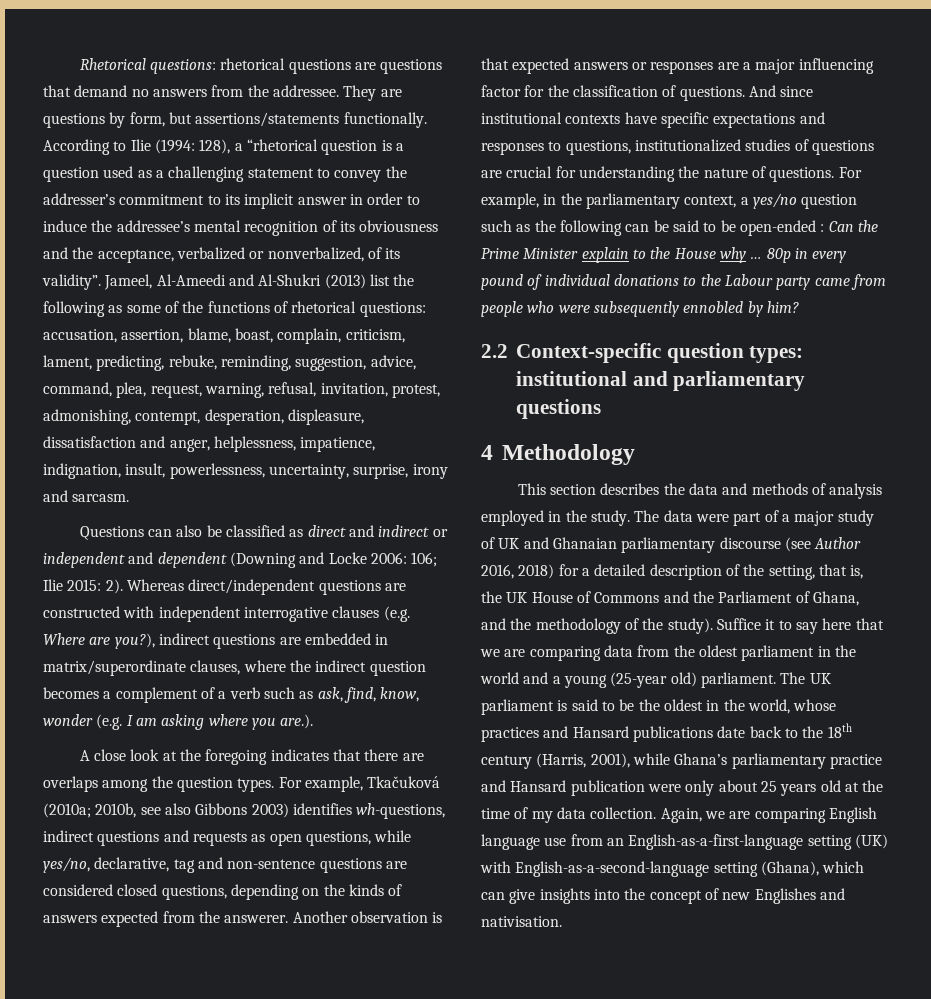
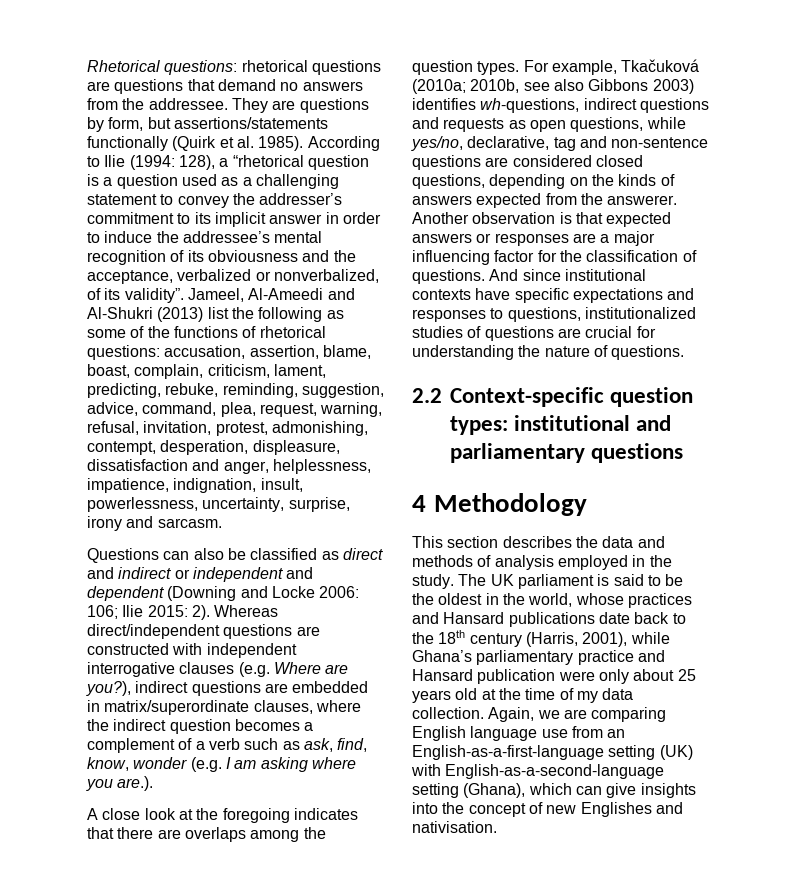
- They are questions by form, but assertions/statements functionally.
+ They are questions by form, but assertions/statements functionally (Quirk et al. 1985).
- For example, in the parliamentary context, a yes/no question such as the following can be said to be open-ended : Can the Prime Minister explain to the House why … 80p in every pound of individual donations to the Labour party came from people who were subsequently ennobled by him?
- The data were part of a major study of UK and Ghanaian parliamentary discourse (see Author 2016, 2018) for a detailed description of the setting, that is, the UK House of Commons and the Parliament of Ghana, and the methodology of the study). Suffice it to say here that we are comparing data from the oldest parliament in the world and a young (25-year old) parliament. The UK parliament is said to be the oldest in the world, whose practices and Hansard publications date back to the 18th century (Harris, 2001), while Ghana’s parliamentary practice and Hansard publication were only about 25 years old at the time of my data collection.
+ The UK parliament is said to be the oldest in the world, whose practices and Hansard publications date back to the 18th century (Harris, 2001), while Ghana’s parliamentary practice and Hansard publication were only about 25 years old at the time of my data collection.

